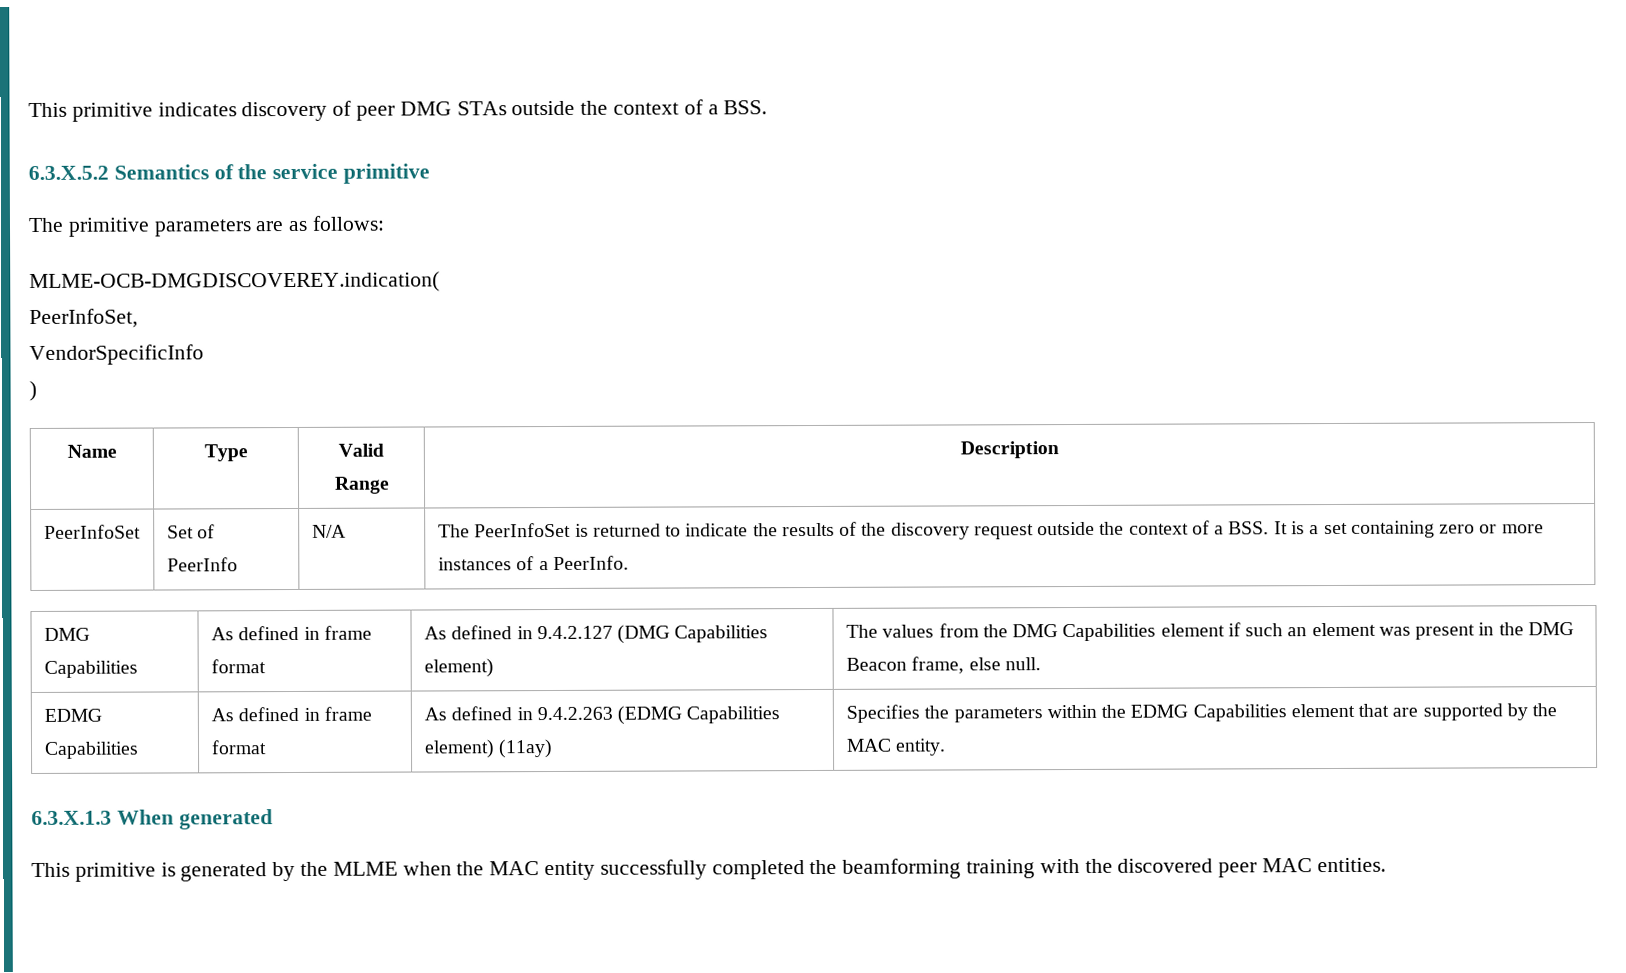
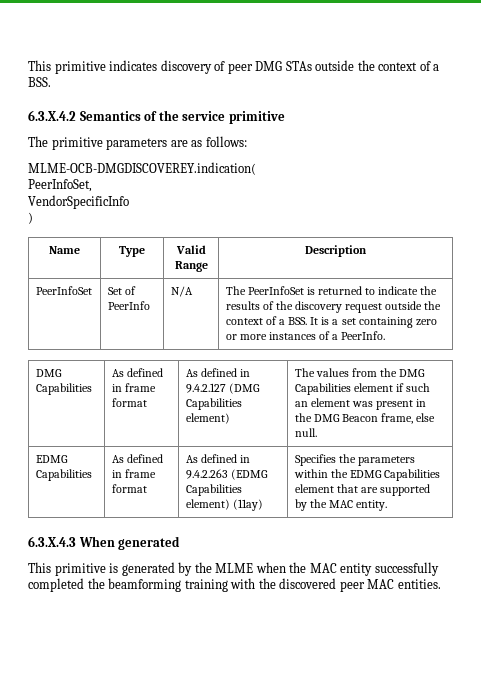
- 6.3.X.5.2 Semantics of the service primitive
+ 6.3.X.4.2 Semantics of the service primitive
- 6.3.X.1.3 When generated
+ 6.3.X.4.3 When generated

